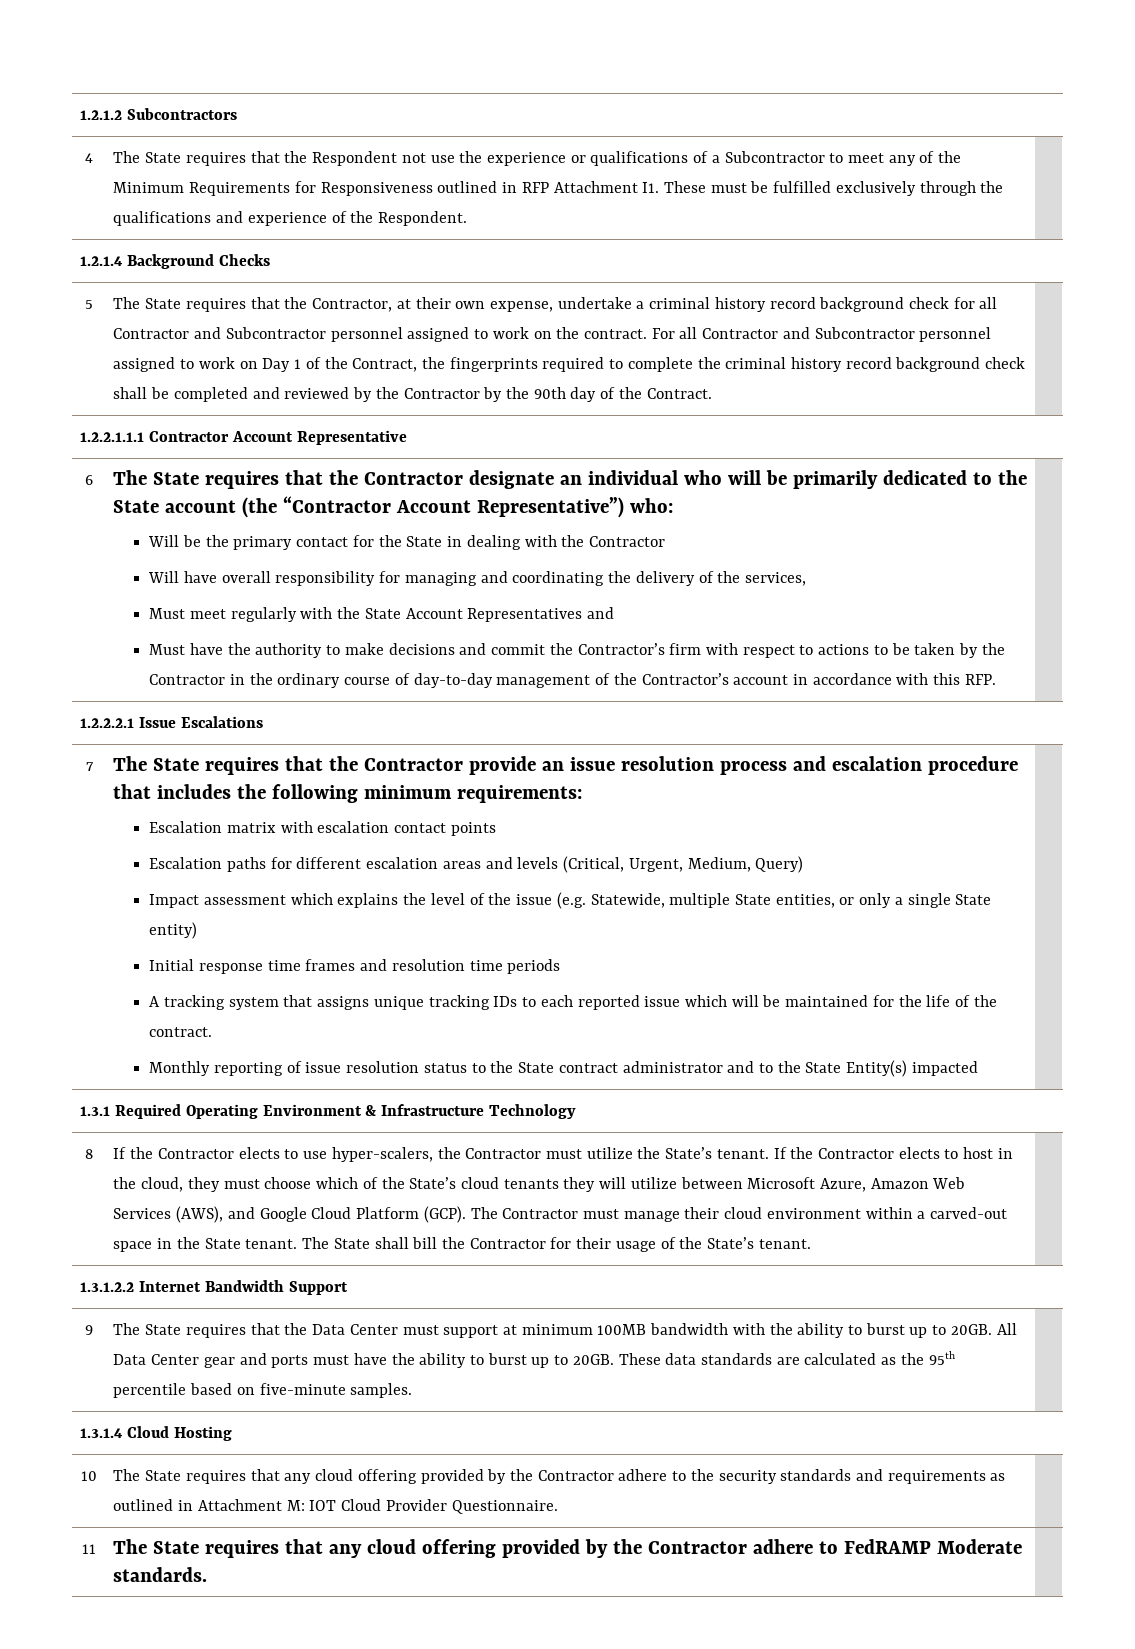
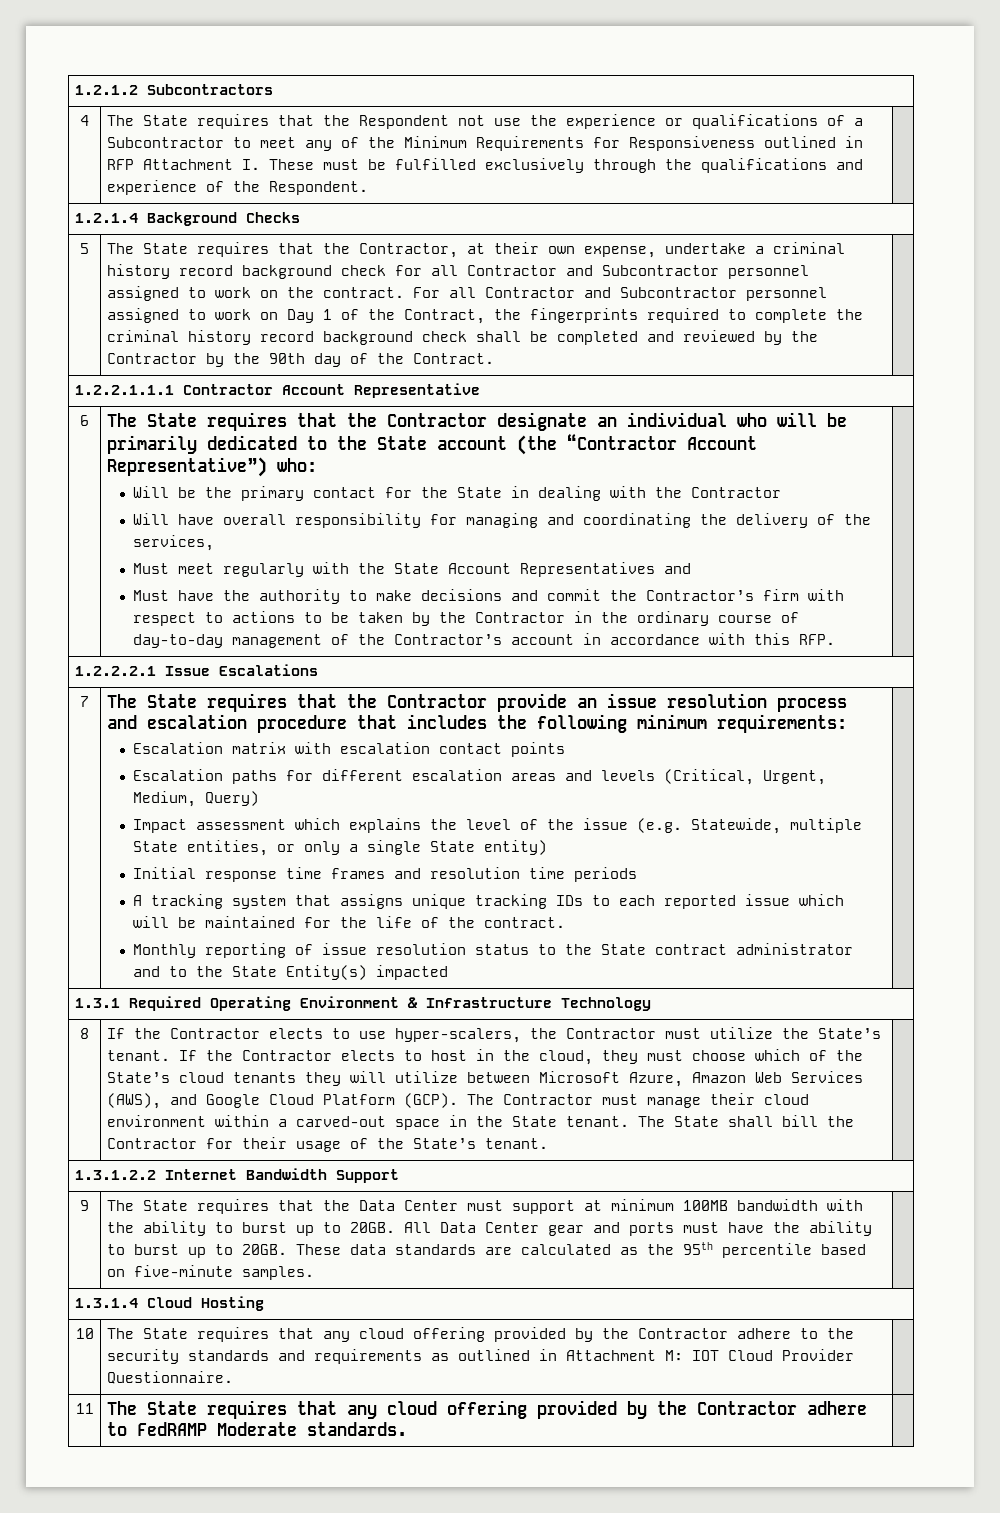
- The State requires that the Respondent not use the experience or qualifications of a Subcontractor to meet any of the Minimum Requirements for Responsiveness outlined in RFP Attachment I1. These must be fulfilled exclusively through the qualifications and experience of the Respondent.
+ The State requires that the Respondent not use the experience or qualifications of a Subcontractor to meet any of the Minimum Requirements for Responsiveness outlined in RFP Attachment I. These must be fulfilled exclusively through the qualifications and experience of the Respondent.

